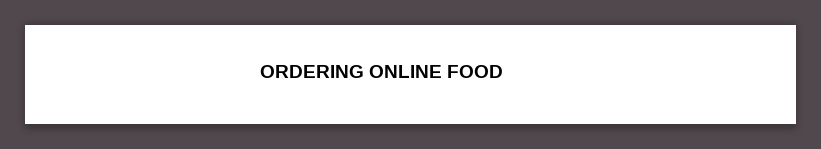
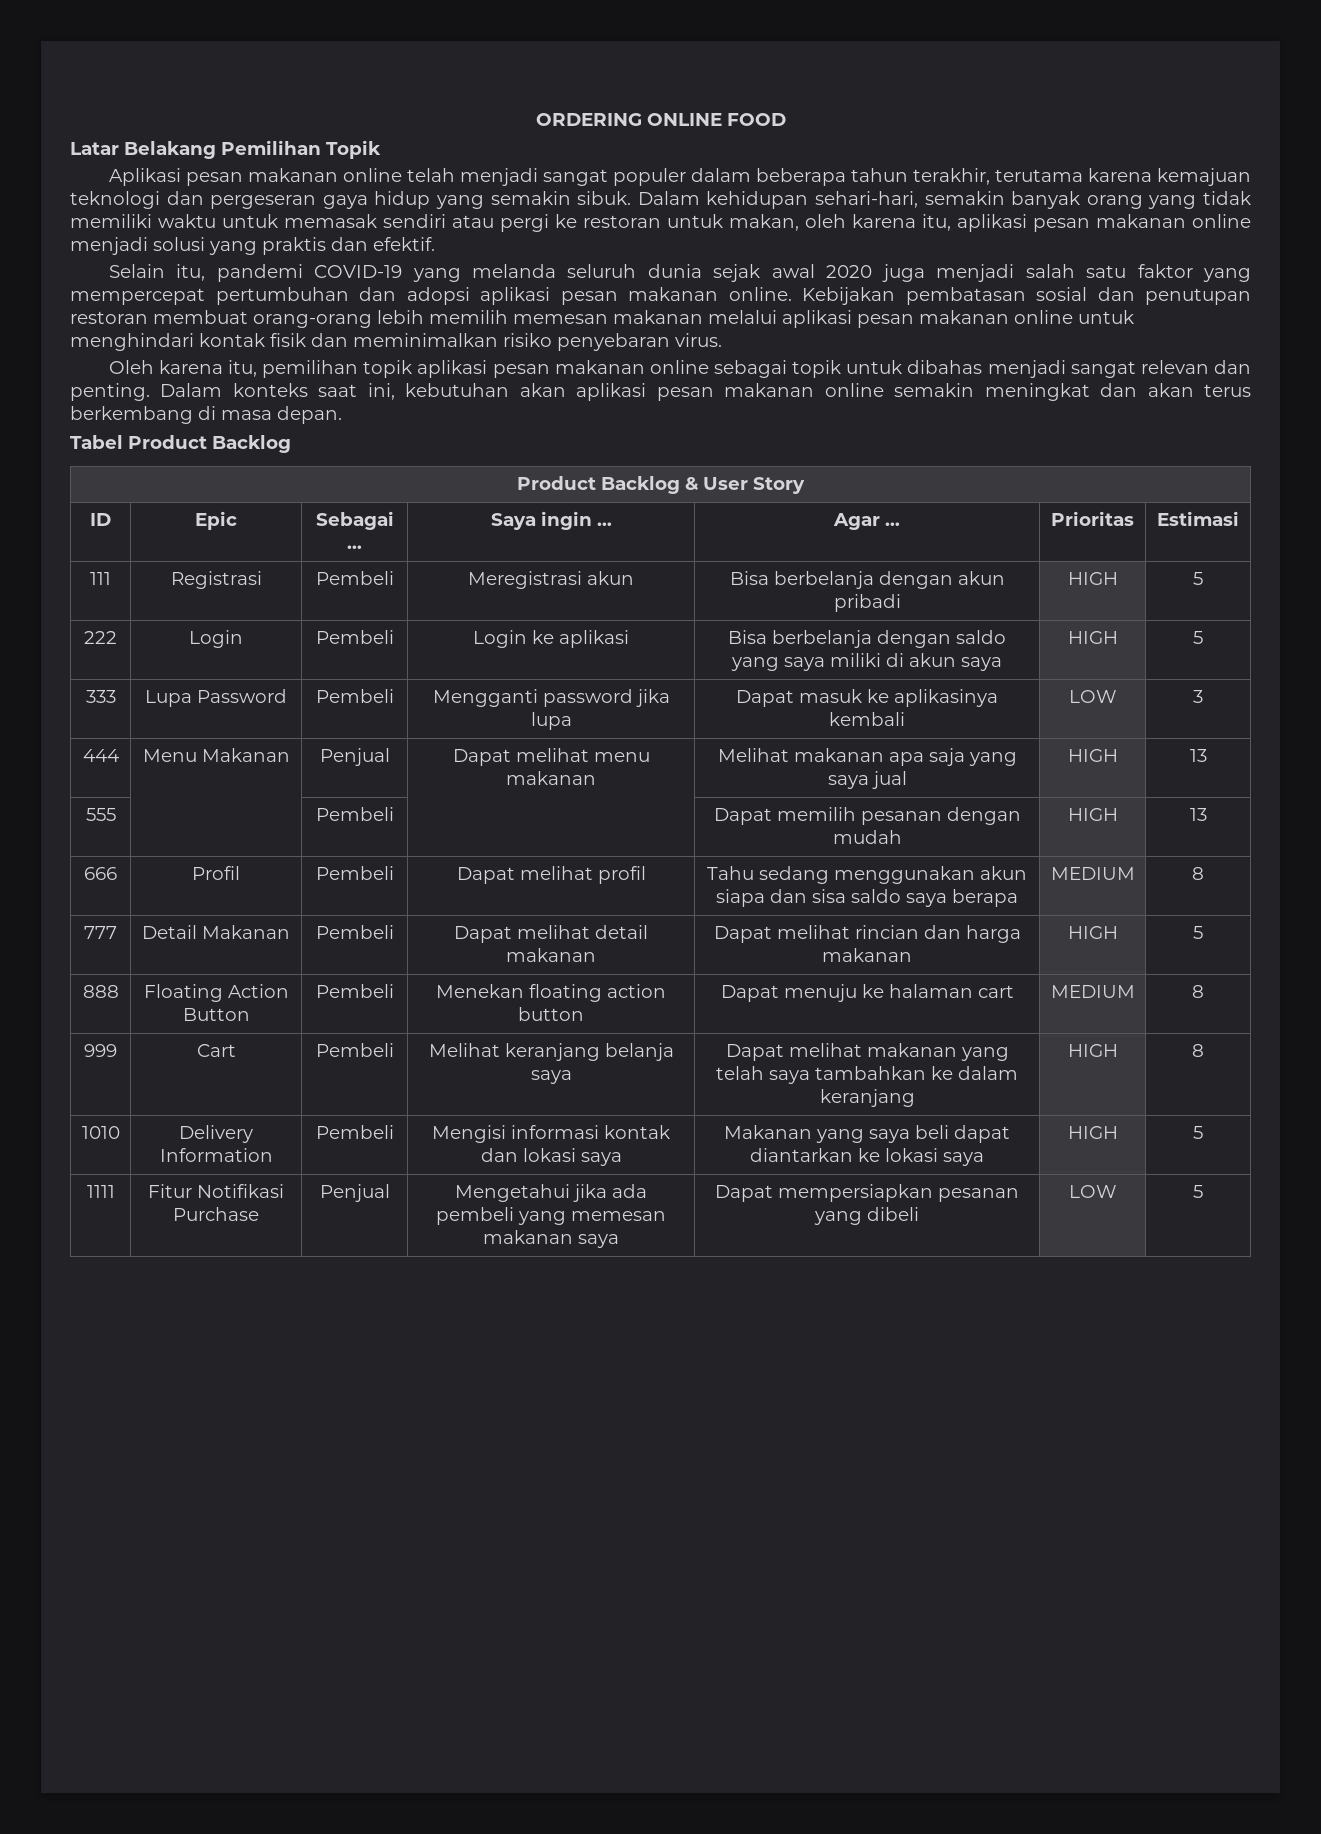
+ Latar Belakang Pemilihan Topik
+ Aplikasi pesan makanan online telah menjadi sangat populer dalam beberapa tahun terakhir, terutama karena kemajuan teknologi dan pergeseran gaya hidup yang semakin sibuk. Dalam kehidupan sehari-hari, semakin banyak orang yang tidak memiliki waktu untuk memasak sendiri atau pergi ke restoran untuk makan, oleh karena itu, aplikasi pesan makanan online menjadi solusi yang praktis dan efektif.
+ Selain itu, pandemi COVID-19 yang melanda seluruh dunia sejak awal 2020 juga menjadi salah satu faktor yang mempercepat pertumbuhan dan adopsi aplikasi pesan makanan online. Kebijakan pembatasan sosial dan penutupan restoran membuat orang-orang lebih memilih memesan makanan melalui aplikasi pesan makanan online untuk menghindari kontak fisik dan meminimalkan risiko penyebaran virus.
+ Oleh karena itu, pemilihan topik aplikasi pesan makanan online sebagai topik untuk dibahas menjadi sangat relevan dan penting. Dalam konteks saat ini, kebutuhan akan aplikasi pesan makanan online semakin meningkat dan akan terus berkembang di masa depan.
+ Tabel Product Backlog
+ Product Backlog & User Story
+ ID | Epic | Sebagai … | Saya ingin … | Agar … | Prioritas | Estimasi
+ 111 | Registrasi | Pembeli | Meregistrasi akun | Bisa berbelanja dengan akun pribadi | HIGH | 5
+ 222 | Login | Pembeli | Login ke aplikasi | Bisa berbelanja dengan saldo yang saya miliki di akun saya | HIGH | 5
+ 333 | Lupa Password | Pembeli | Mengganti password jika lupa | Dapat masuk ke aplikasinya kembali | LOW | 3
+ 444 | Menu Makanan | Penjual | Dapat melihat menu makanan | Melihat makanan apa saja yang saya jual | HIGH | 13
+ 555 | | Pembeli | | Dapat memilih pesanan dengan mudah | HIGH | 13
+ 666 | Profil | Pembeli | Dapat melihat profil | Tahu sedang menggunakan akun siapa dan sisa saldo saya berapa | MEDIUM | 8
+ 777 | Detail Makanan | Pembeli | Dapat melihat detail makanan | Dapat melihat rincian dan harga makanan | HIGH | 5
+ 888 | Floating Action Button | Pembeli | Menekan floating action button | Dapat menuju ke halaman cart | MEDIUM | 8
+ 999 | Cart | Pembeli | Melihat keranjang belanja saya | Dapat melihat makanan yang telah saya tambahkan ke dalam keranjang | HIGH | 8
+ 1010 | Delivery Information | Pembeli | Mengisi informasi kontak dan lokasi saya | Makanan yang saya beli dapat diantarkan ke lokasi saya | HIGH | 5
+ 1111 | Fitur Notifikasi Purchase | Penjual | Mengetahui jika ada pembeli yang memesan makanan saya | Dapat mempersiapkan pesanan yang dibeli | LOW | 5

